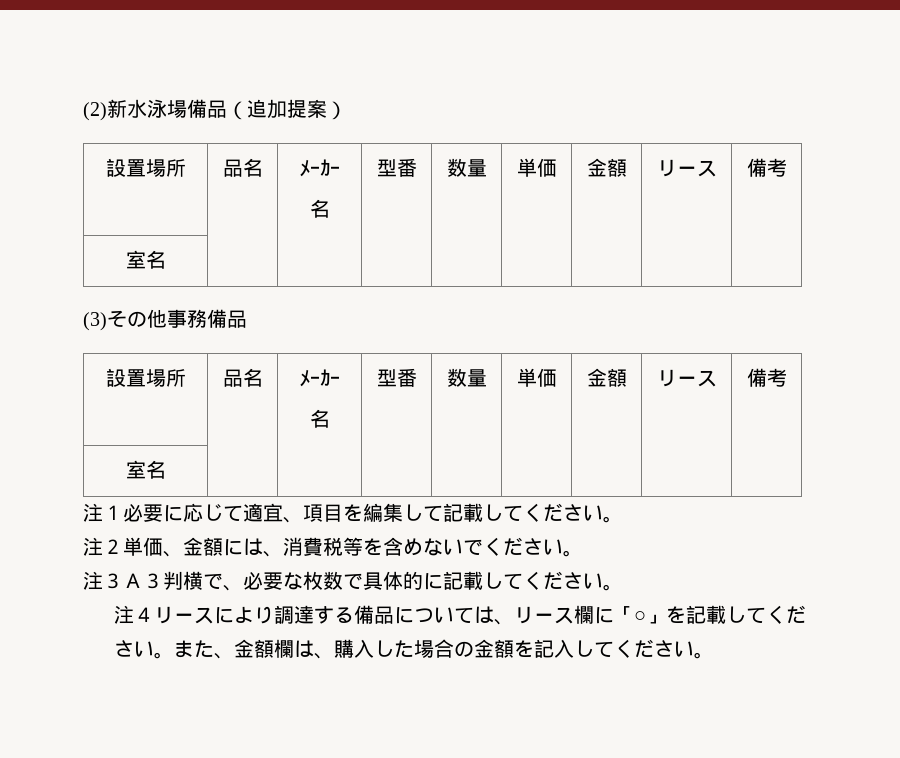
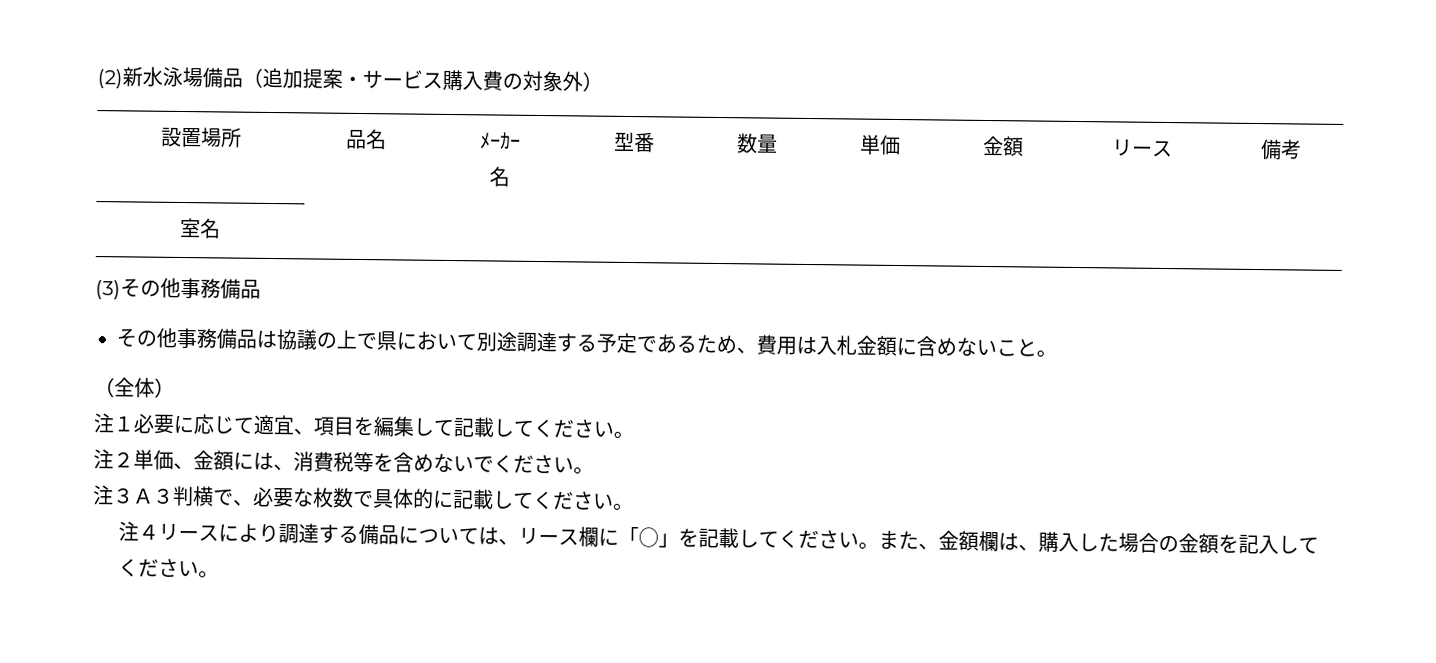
- (2)新水泳場備品（追加提案）
+ (2)新水泳場備品（追加提案・サービス購入費の対象外）
  (3)その他事務備品
- 設置場所 | 品名 | ﾒｰｶｰ
- 名 | 型番 | 数量 | 単価 | 金額 | リース | 備考
- 室名 | | | | | | | |
+ その他事務備品は協議の上で県において別途調達する予定であるため、費用は入札金額に含めないこと。
+ （全体）

